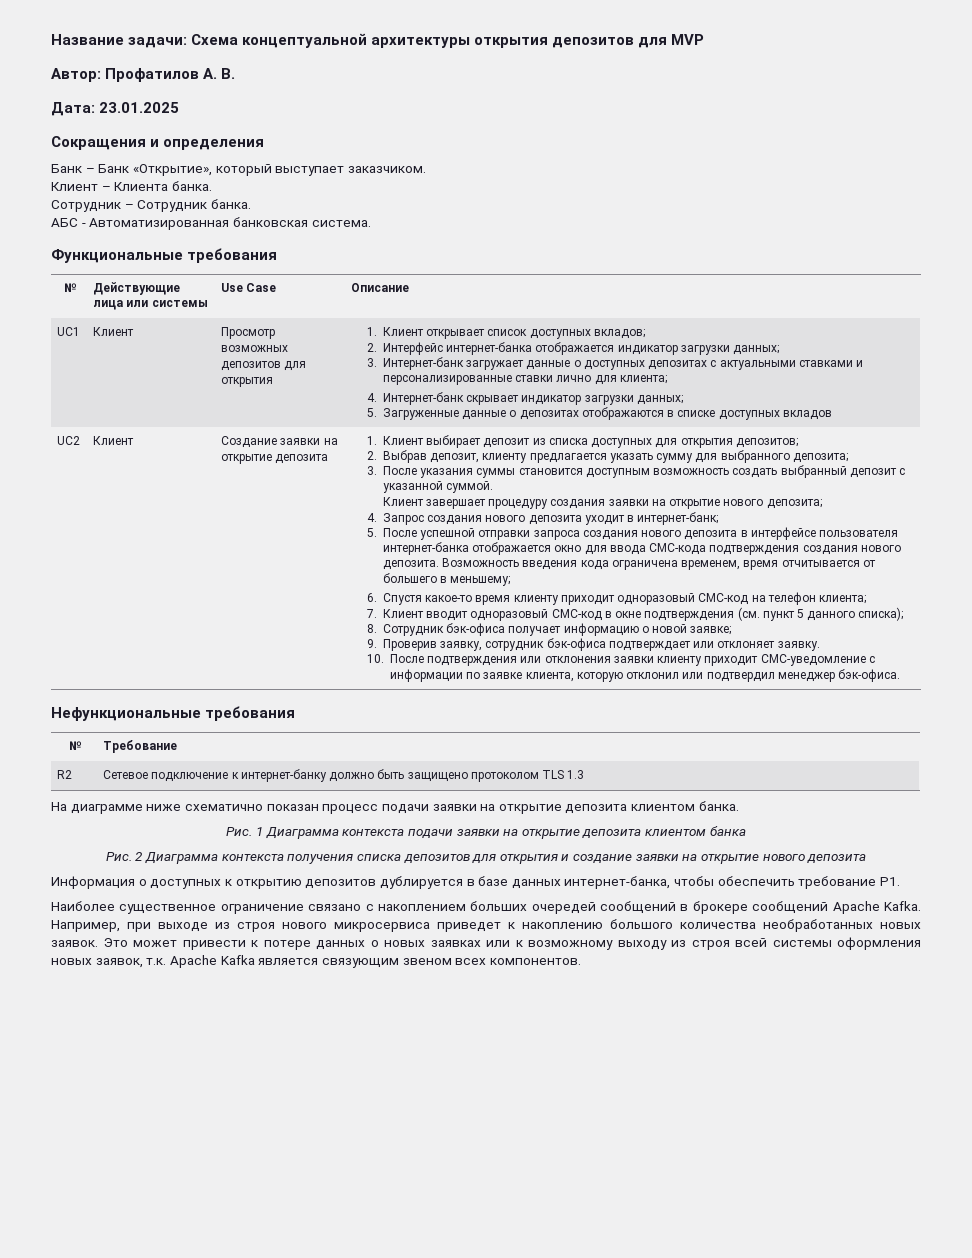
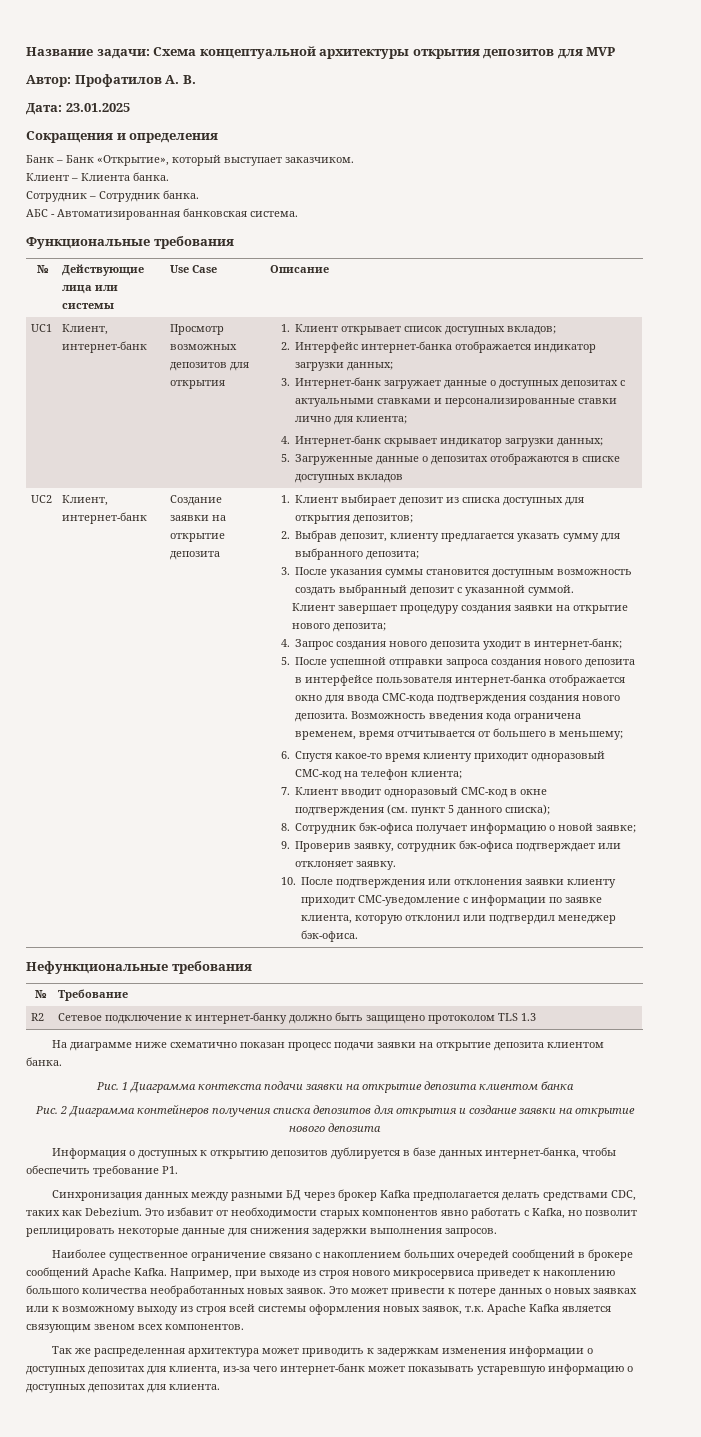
- UC1 | Клиент
+ UC1 | Клиент, интернет-банк
- UC2 | Клиент
+ UC2 | Клиент, интернет-банк
- Рис. 2 Диаграмма контекста получения списка депозитов для открытия и создание заявки на открытие нового депозита
+ Рис. 2 Диаграмма контейнеров получения списка депозитов для открытия и создание заявки на открытие нового депозита
+ Синхронизация данных между разными БД через брокер Kafka предполагается делать средствами CDC, таких как Debezium. Это избавит от необходимости старых компонентов явно работать с Kafka, но позволит реплицировать некоторые данные для снижения задержки выполнения запросов.
+ Так же распределенная архитектура может приводить к задержкам изменения информации о доступных депозитах для клиента, из-за чего интернет-банк может показывать устаревшую информацию о доступных депозитах для клиента.

